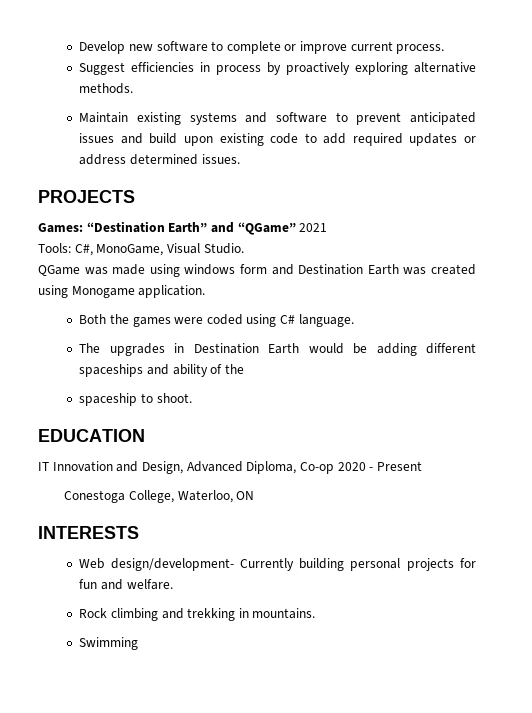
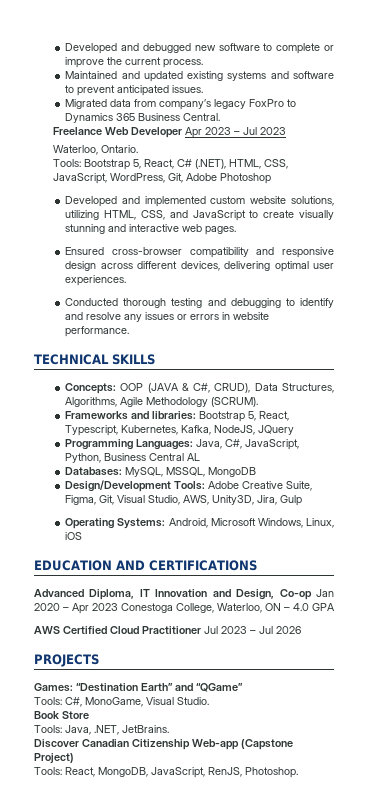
- Develop new software to complete or improve current process.
+ Developed and debugged new software to complete or improve the current process.
- Suggest efficiencies in process by proactively exploring alternative methods.
- Maintain existing systems and software to prevent anticipated issues and build upon existing code to add required updates or address determined issues.
+ Maintained and updated existing systems and software to prevent anticipated issues.
+ Migrated data from company’s legacy FoxPro to Dynamics 365 Business Central.
+ Freelance Web Developer Apr 2023 – Jul 2023
+ Waterloo, Ontario.
+ Tools: Bootstrap 5, React, C# (.NET), HTML, CSS, JavaScript, WordPress, Git, Adobe Photoshop
+ Developed and implemented custom website solutions, utilizing HTML, CSS, and JavaScript to create visually stunning and interactive web pages.
+ Ensured cross-browser compatibility and responsive design across different devices, delivering optimal user experiences.
+ Conducted thorough testing and debugging to identify and resolve any issues or errors in website performance.
+ TECHNICAL SKILLS
+ Concepts: OOP (JAVA & C#, CRUD), Data Structures, Algorithms, Agile Methodology (SCRUM).
+ Frameworks and libraries: Bootstrap 5, React, Typescript, Kubernetes, Kafka, NodeJS, JQuery
+ Programming Languages: Java, C#, JavaScript, Python, Business Central AL
+ Databases: MySQL, MSSQL, MongoDB
+ Design/Development Tools: Adobe Creative Suite, Figma, Git, Visual Studio, AWS, Unity3D, Jira, Gulp
+ Operating Systems: Android, Microsoft Windows, Linux, iOS
+ EDUCATION AND CERTIFICATIONS
+ Advanced Diploma, IT Innovation and Design, Co-op Jan 2020 – Apr 2023 Conestoga College, Waterloo, ON – 4.0 GPA
+ AWS Certified Cloud Practitioner Jul 2023 – Jul 2026
- Games: “Destination Earth” and “QGame” 2021
+ Games: “Destination Earth” and “QGame”
- QGame was made using windows form and Destination Earth was created using Monogame application.
- Both the games were coded using C# language.
- The upgrades in Destination Earth would be adding different spaceships and ability of the
- spaceship to shoot.
- EDUCATION
- IT Innovation and Design, Advanced Diploma, Co-op 2020 - Present
- Conestoga College, Waterloo, ON
- INTERESTS
- Web design/development- Currently building personal projects for fun and welfare.
- Rock climbing and trekking in mountains.
- Swimming
+ Book Store
+ Tools: Java, .NET, JetBrains.
+ Discover Canadian Citizenship Web-app (Capstone Project)
+ Tools: React, MongoDB, JavaScript, RenJS, Photoshop.

